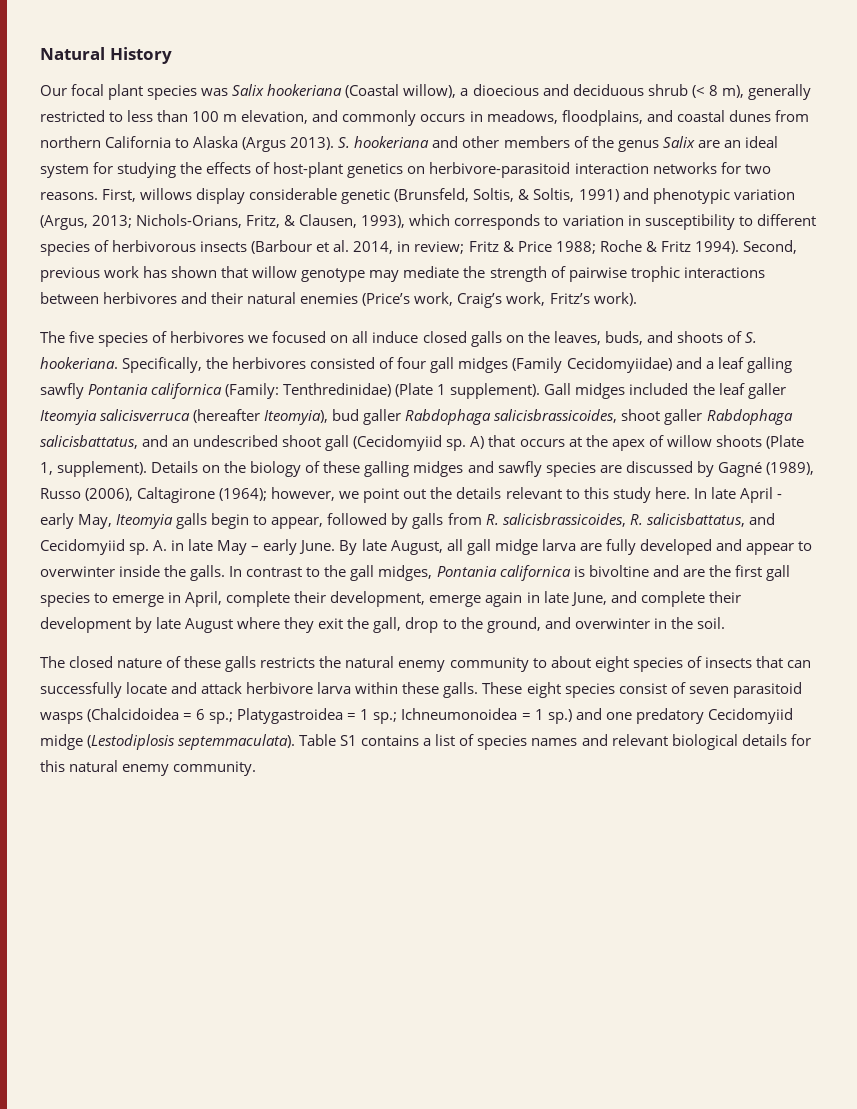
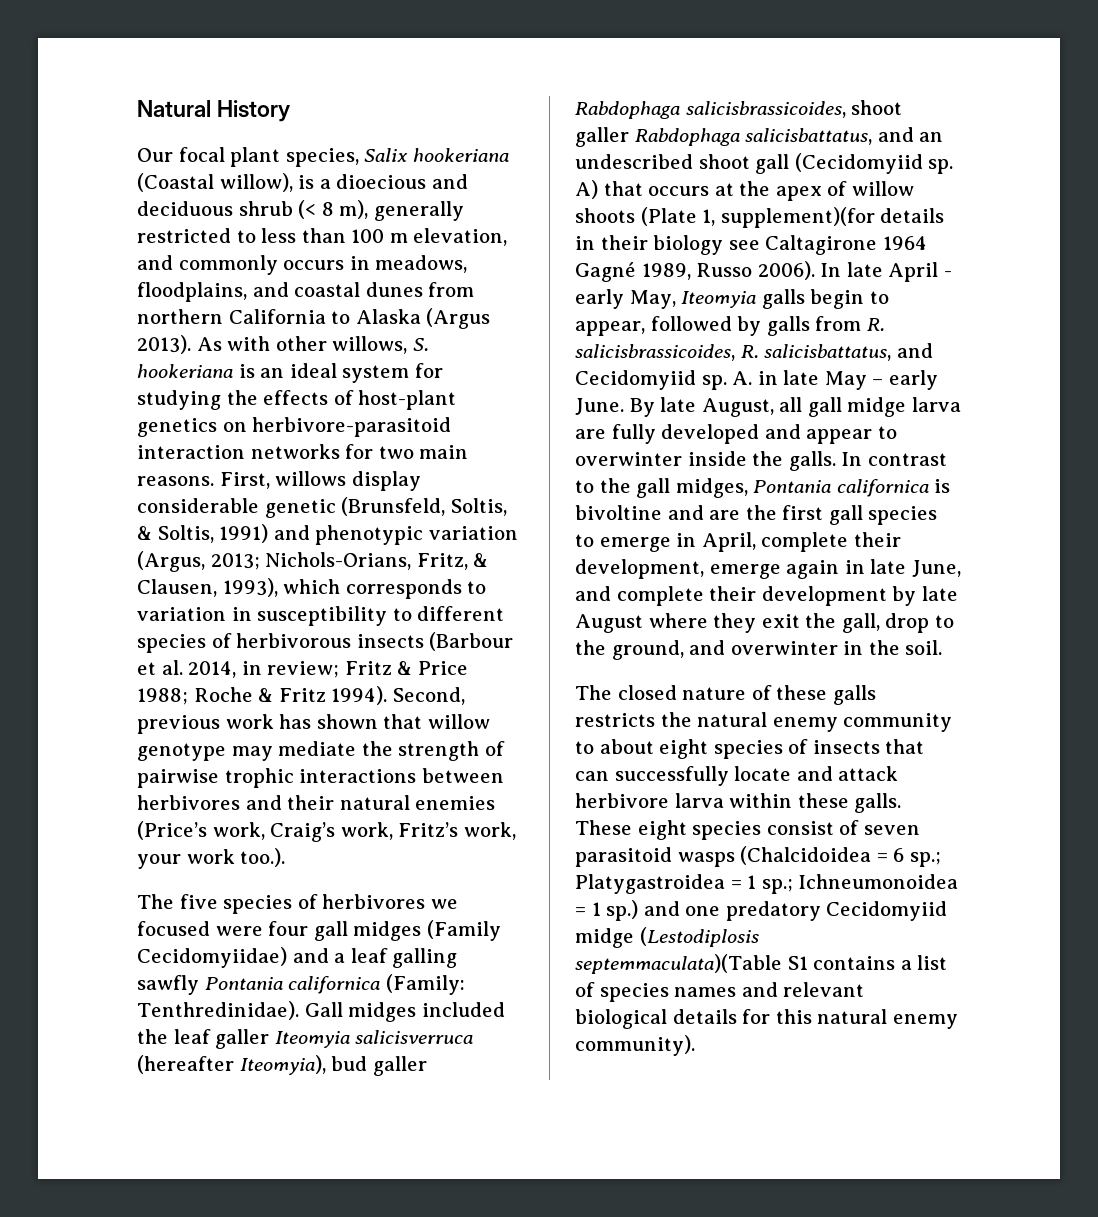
- Our focal plant species was Salix hookeriana (Coastal willow), a dioecious and deciduous shrub (< 8 m), generally restricted to less than 100 m elevation, and commonly occurs in meadows, floodplains, and coastal dunes from northern California to Alaska (Argus 2013).
+ Our focal plant species, Salix hookeriana (Coastal willow), is a dioecious and deciduous shrub (< 8 m), generally restricted to less than 100 m elevation, and commonly occurs in meadows, floodplains, and coastal dunes from northern California to Alaska (Argus 2013).
- S. hookeriana and other members of the genus Salix are an ideal system for studying the effects of host-plant genetics on herbivore-parasitoid interaction networks for two reasons.
+ As with other willows, S. hookeriana is an ideal system for studying the effects of host-plant genetics on herbivore-parasitoid interaction networks for two main reasons.
- Second, previous work has shown that willow genotype may mediate the strength of pairwise trophic interactions between herbivores and their natural enemies (Price’s work, Craig’s work, Fritz’s work).
+ Second, previous work has shown that willow genotype may mediate the strength of pairwise trophic interactions between herbivores and their natural enemies (Price’s work, Craig’s work, Fritz’s work, your work too.).
- The five species of herbivores we focused on all induce closed galls on the leaves, buds, and shoots of S. hookeriana. Specifically, the herbivores consisted of four gall midges (Family Cecidomyiidae) and a leaf galling sawfly Pontania californica (Family: Tenthredinidae) (Plate 1 supplement).
+ The five species of herbivores we focused were four gall midges (Family Cecidomyiidae) and a leaf galling sawfly Pontania californica (Family: Tenthredinidae).
- A) that occurs at the apex of willow shoots (Plate 1, supplement). Details on the biology of these galling midges and sawfly species are discussed by Gagné (1989), Russo (2006), Caltagirone (1964); however, we point out the details relevant to this study here.
+ A) that occurs at the apex of willow shoots (Plate 1, supplement)(for details in their biology see Caltagirone 1964 Gagné 1989, Russo 2006).
- These eight species consist of seven parasitoid wasps (Chalcidoidea = 6 sp.; Platygastroidea = 1 sp.; Ichneumonoidea = 1 sp.) and one predatory Cecidomyiid midge (Lestodiplosis septemmaculata). Table S1 contains a list of species names and relevant biological details for this natural enemy community.
+ These eight species consist of seven parasitoid wasps (Chalcidoidea = 6 sp.; Platygastroidea = 1 sp.; Ichneumonoidea = 1 sp.) and one predatory Cecidomyiid midge (Lestodiplosis septemmaculata)(Table S1 contains a list of species names and relevant biological details for this natural enemy community).

